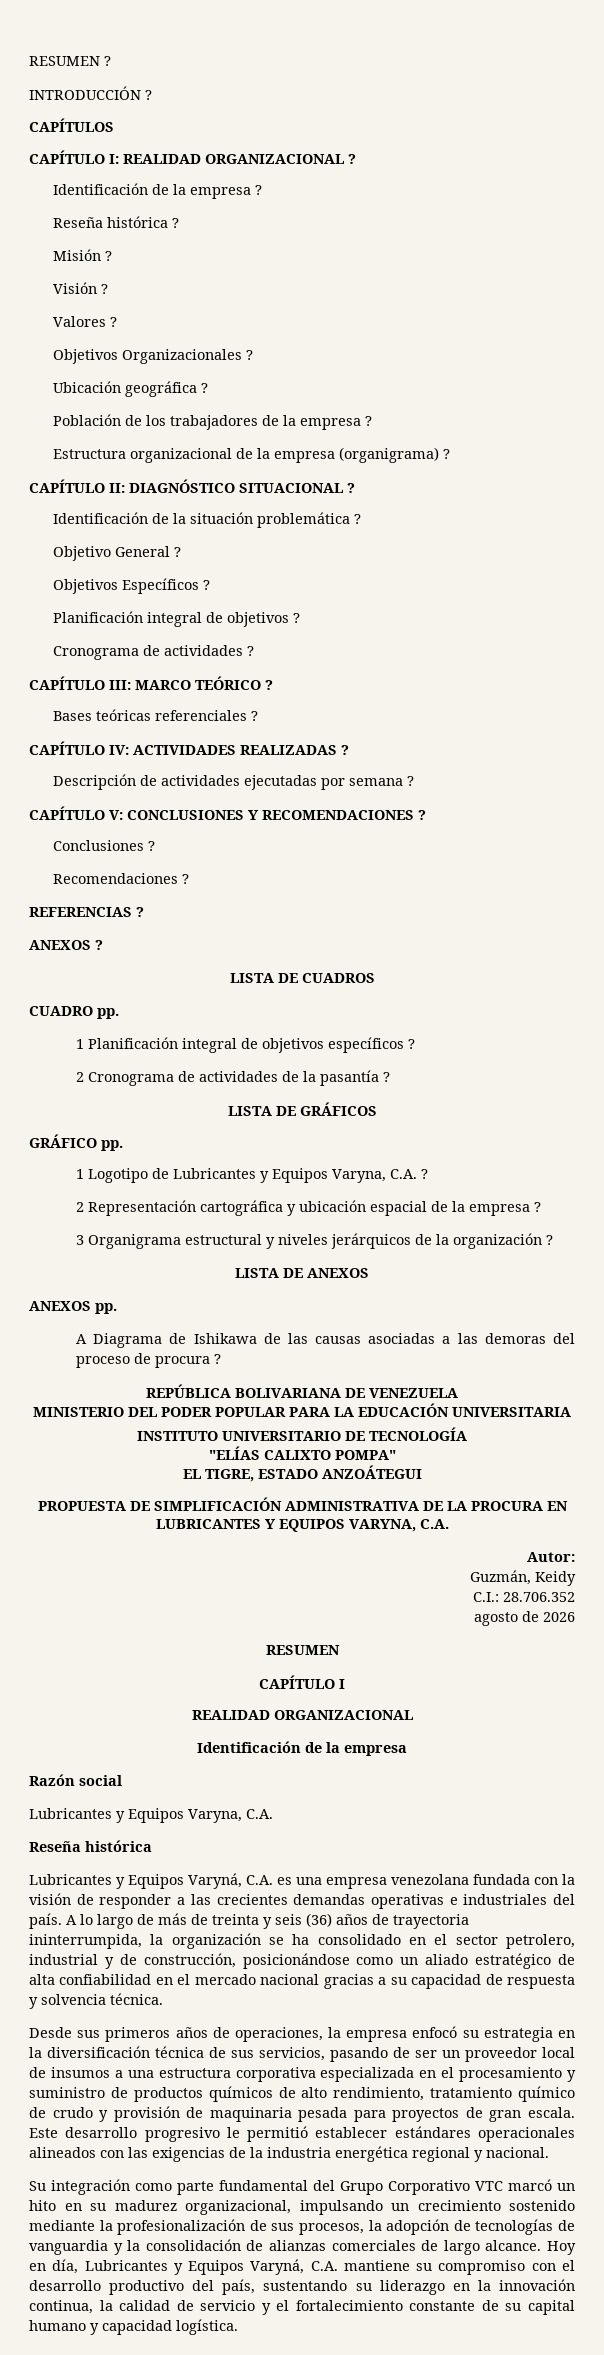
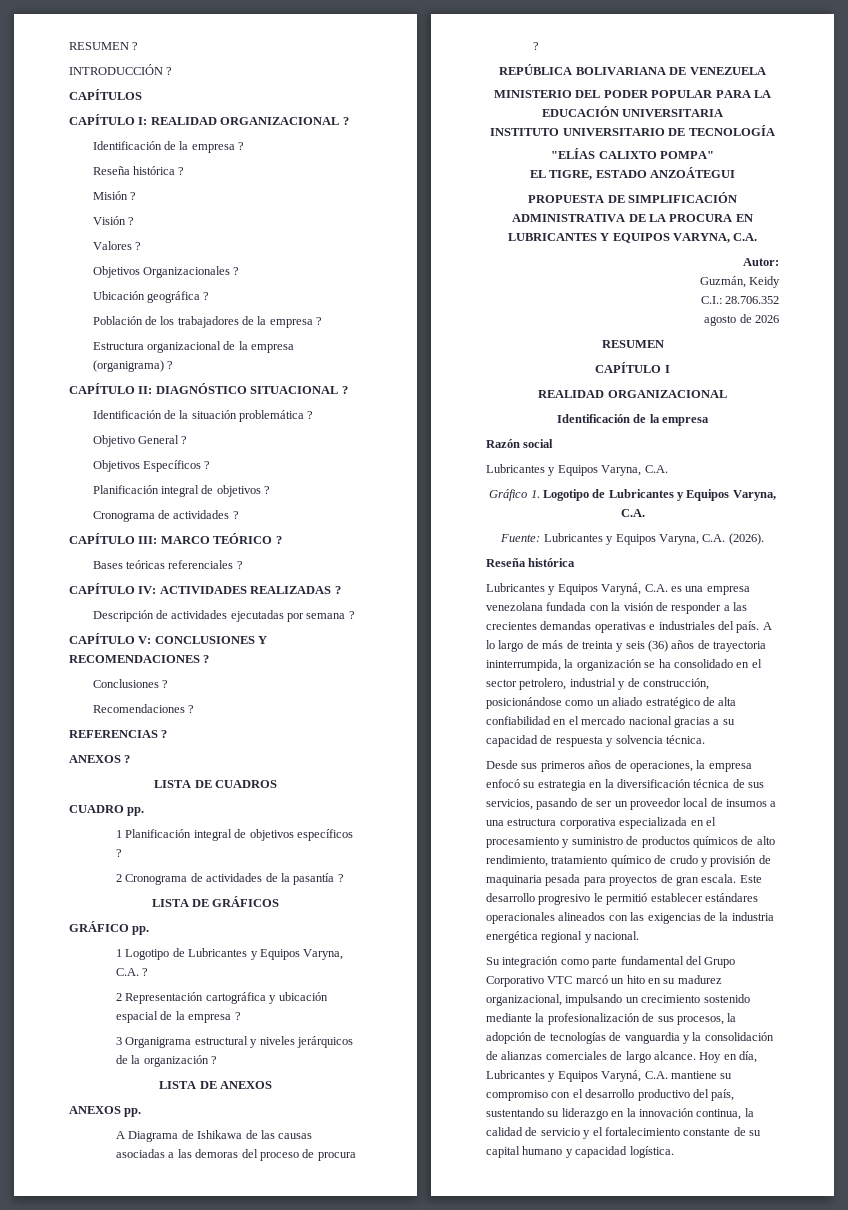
+ Gráfico 1. Logotipo de Lubricantes y Equipos Varyna, C.A.
+ Fuente: Lubricantes y Equipos Varyna, C.A. (2026).

